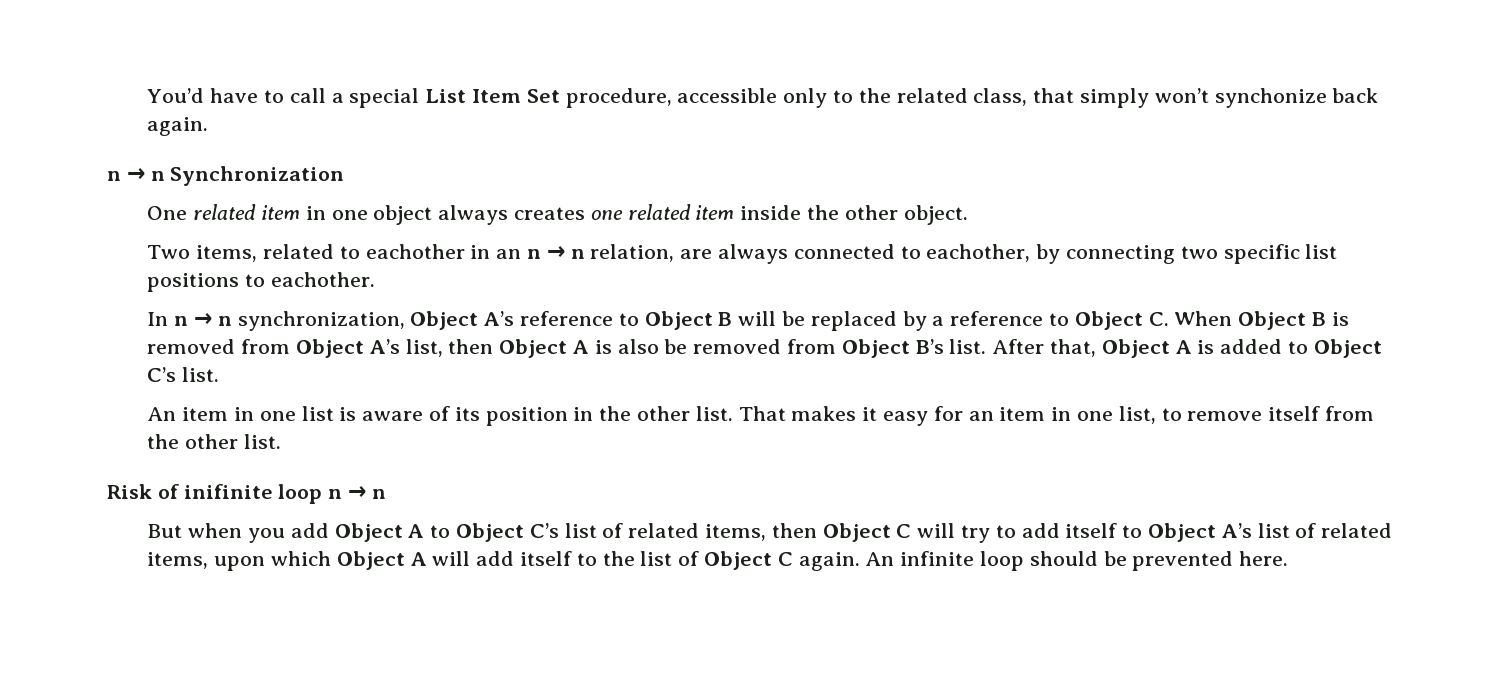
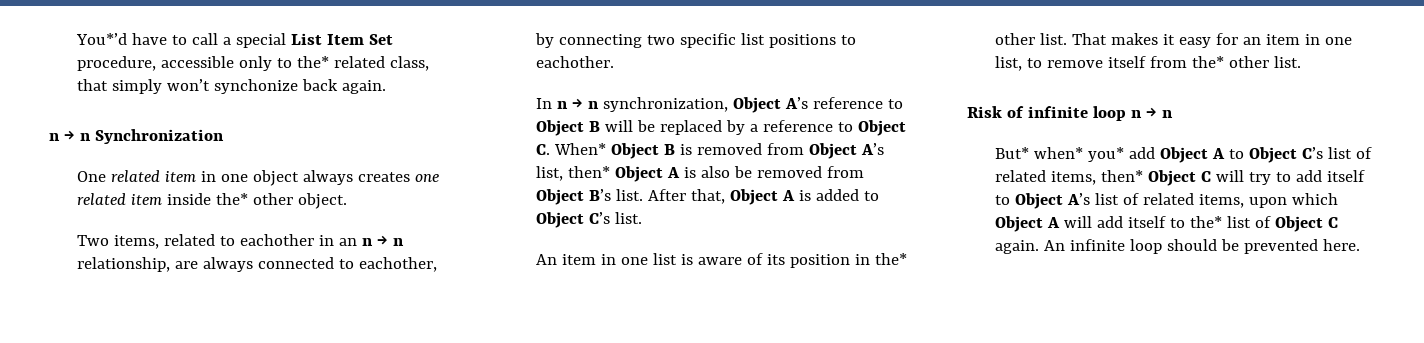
- You’d have to call a special List Item Set procedure, accessible only to the related class, that simply won’t synchonize back again.
+ You*’d have to call a special List Item Set procedure, accessible only to the* related class, that simply won’t synchonize back again.
- One related item in one object always creates one related item inside the other object.
+ One related item in one object always creates one related item inside the* other object.
- Two items, related to eachother in an n → n relation, are always connected to eachother, by connecting two specific list positions to eachother.
+ Two items, related to eachother in an n → n relationship, are always connected to eachother, by connecting two specific list positions to eachother.
- In n → n synchronization, Object A’s reference to Object B will be replaced by a reference to Object C. When Object B is removed from Object A’s list, then Object A is also be removed from Object B’s list.
+ In n → n synchronization, Object A’s reference to Object B will be replaced by a reference to Object C. When* Object B is removed from Object A’s list, then* Object A is also be removed from Object B’s list.
- An item in one list is aware of its position in the other list.
+ An item in one list is aware of its position in the* other list.
- That makes it easy for an item in one list, to remove itself from the other list.
+ That makes it easy for an item in one list, to remove itself from the* other list.
- Risk of inifinite loop n → n
+ Risk of infinite loop n → n
- But when you add Object A to Object C’s list of related items, then Object C will try to add itself to Object A’s list of related items, upon which Object A will add itself to the list of Object C again.
+ But* when* you* add Object A to Object C’s list of related items, then* Object C will try to add itself to Object A’s list of related items, upon which Object A will add itself to the* list of Object C again.

